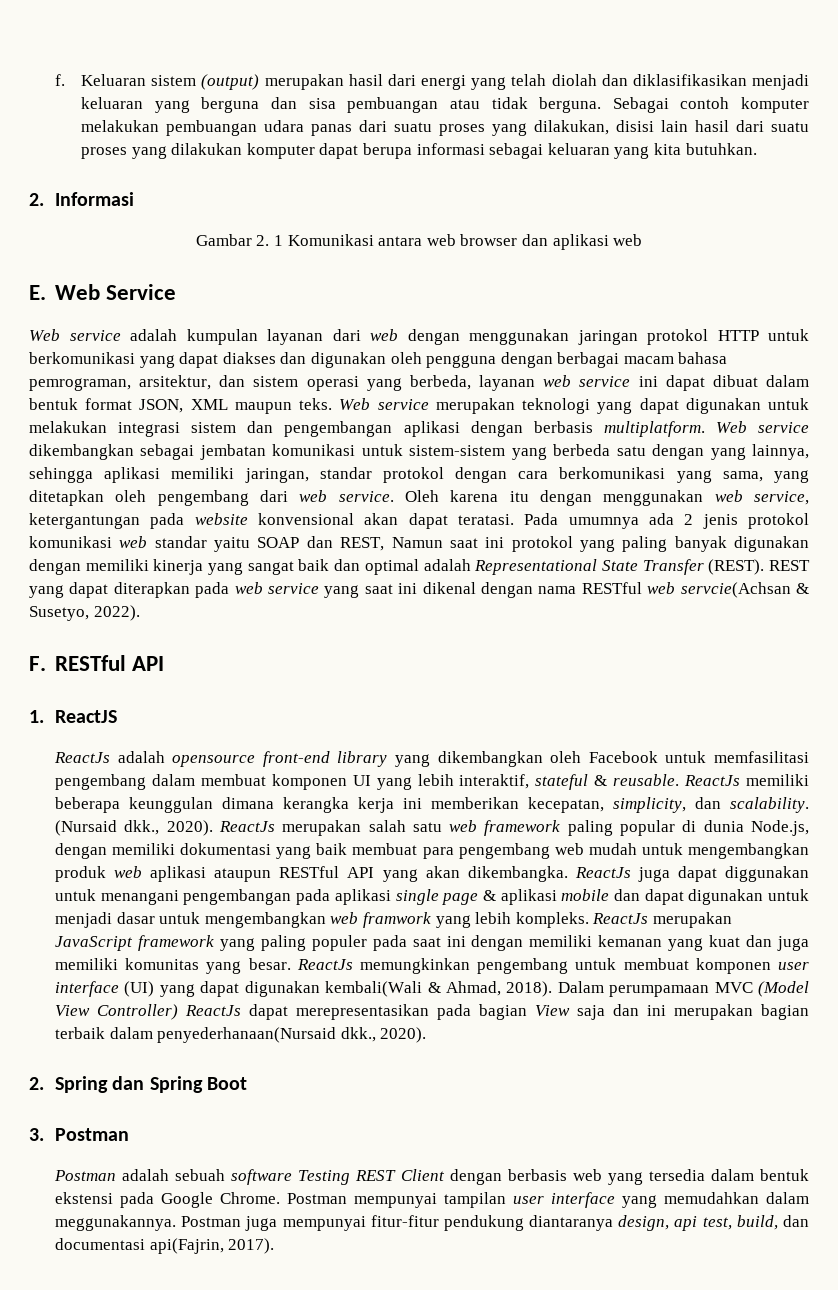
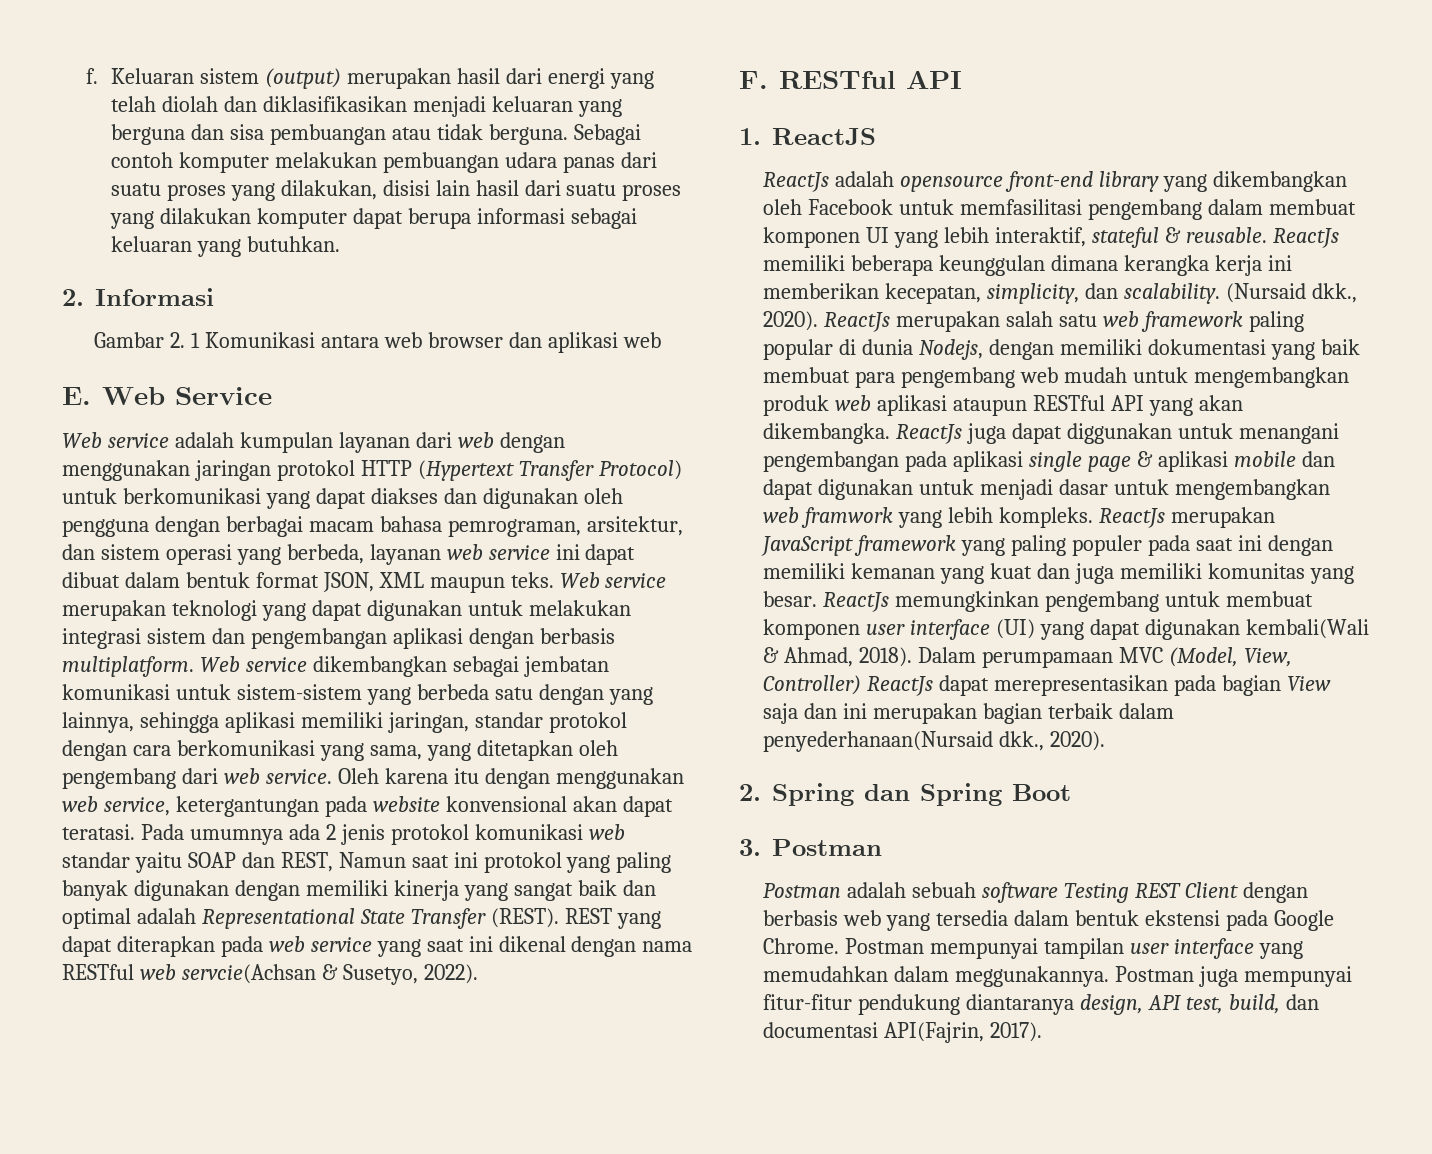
- Sebagai contoh komputer melakukan pembuangan udara panas dari suatu proses yang dilakukan, disisi lain hasil dari suatu proses yang dilakukan komputer dapat berupa informasi sebagai keluaran yang kita butuhkan.
+ Sebagai contoh komputer melakukan pembuangan udara panas dari suatu proses yang dilakukan, disisi lain hasil dari suatu proses yang dilakukan komputer dapat berupa informasi sebagai keluaran yang butuhkan.
- Web service adalah kumpulan layanan dari web dengan menggunakan jaringan protokol HTTP untuk berkomunikasi yang dapat diakses dan digunakan oleh pengguna dengan berbagai macam bahasa pemrograman, arsitektur, dan sistem operasi yang berbeda, layanan web service ini dapat dibuat dalam bentuk format JSON, XML maupun teks.
+ Web service adalah kumpulan layanan dari web dengan menggunakan jaringan protokol HTTP (Hypertext Transfer Protocol) untuk berkomunikasi yang dapat diakses dan digunakan oleh pengguna dengan berbagai macam bahasa pemrograman, arsitektur, dan sistem operasi yang berbeda, layanan web service ini dapat dibuat dalam bentuk format JSON, XML maupun teks.
- ReactJs merupakan salah satu web framework paling popular di dunia Node.js, dengan memiliki dokumentasi yang baik membuat para pengembang web mudah untuk mengembangkan produk web aplikasi ataupun RESTful API yang akan dikembangka.
+ ReactJs merupakan salah satu web framework paling popular di dunia Nodejs, dengan memiliki dokumentasi yang baik membuat para pengembang web mudah untuk mengembangkan produk web aplikasi ataupun RESTful API yang akan dikembangka.
- Dalam perumpamaan MVC (Model View Controller) ReactJs dapat merepresentasikan pada bagian View saja dan ini merupakan bagian terbaik dalam penyederhanaan(Nursaid dkk., 2020).
+ Dalam perumpamaan MVC (Model, View, Controller) ReactJs dapat merepresentasikan pada bagian View saja dan ini merupakan bagian terbaik dalam penyederhanaan(Nursaid dkk., 2020).
- Postman juga mempunyai fitur-fitur pendukung diantaranya design, api test, build, dan documentasi api(Fajrin, 2017).
+ Postman juga mempunyai fitur-fitur pendukung diantaranya design, API test, build, dan documentasi API(Fajrin, 2017).

